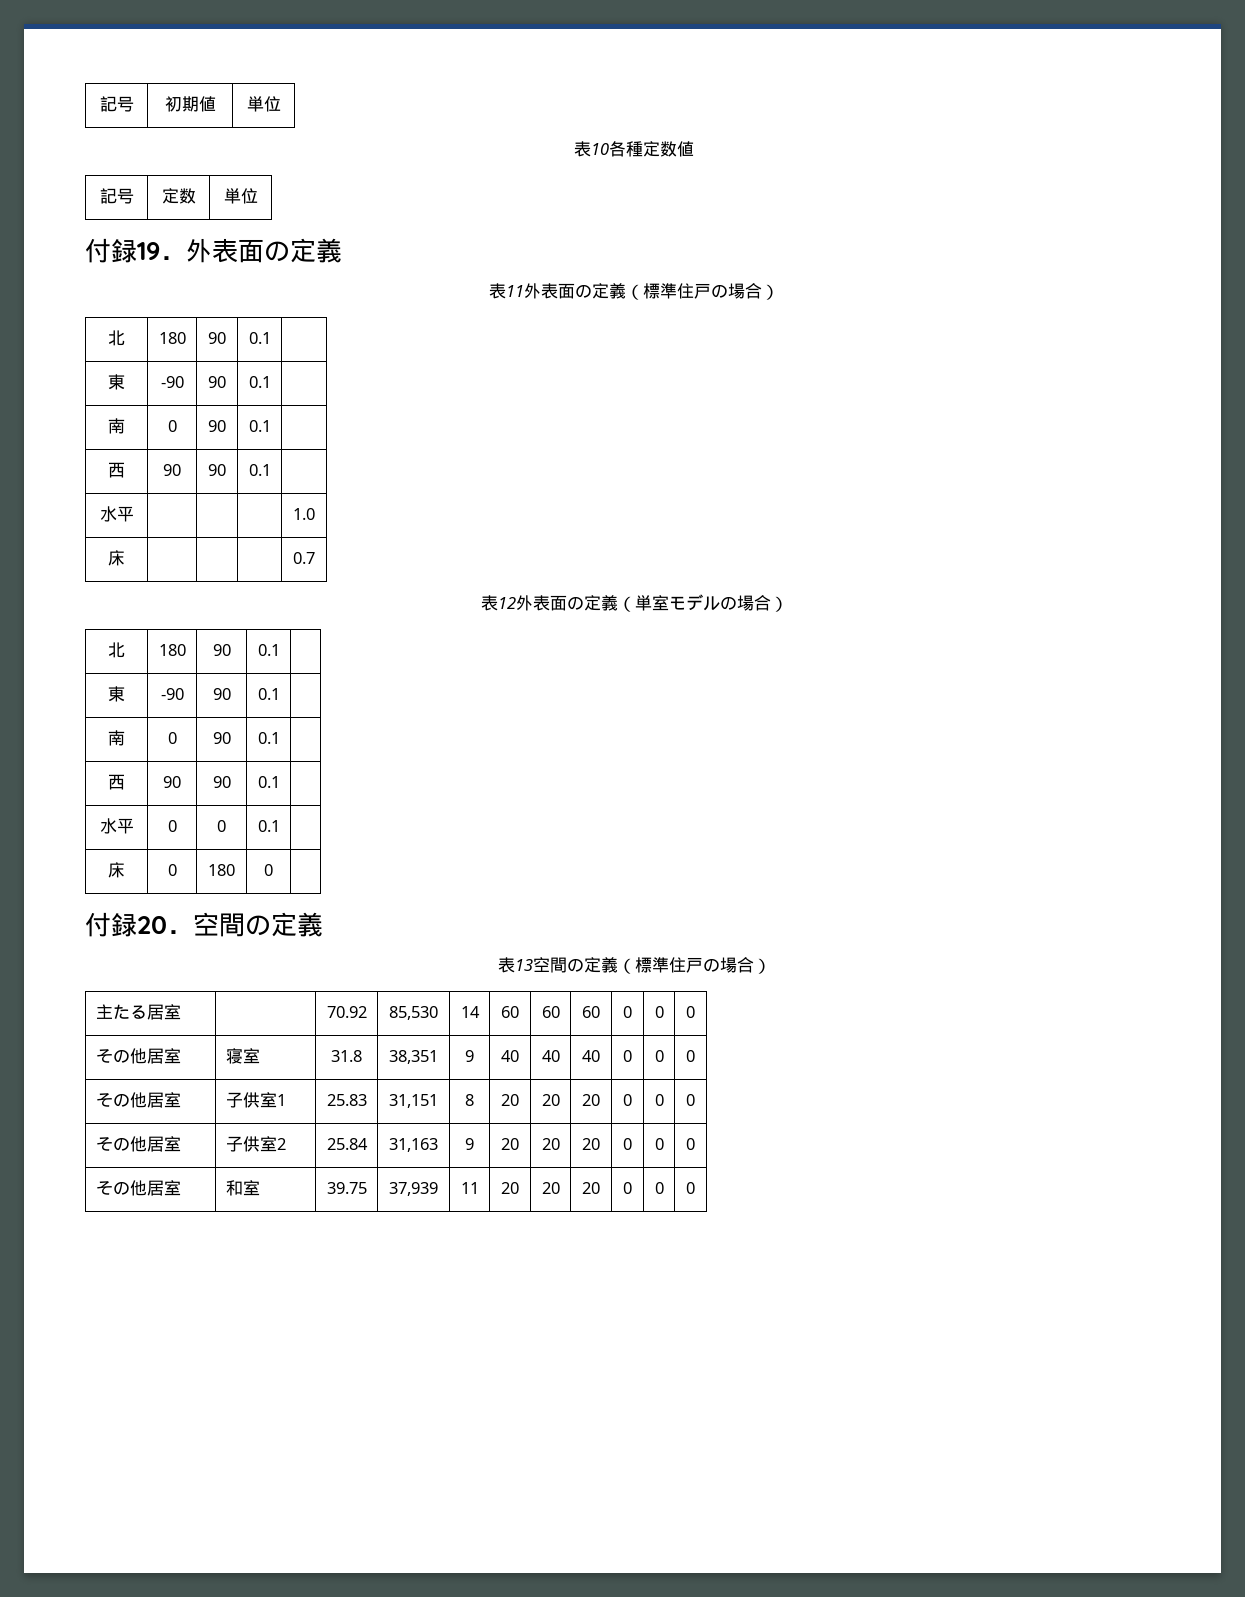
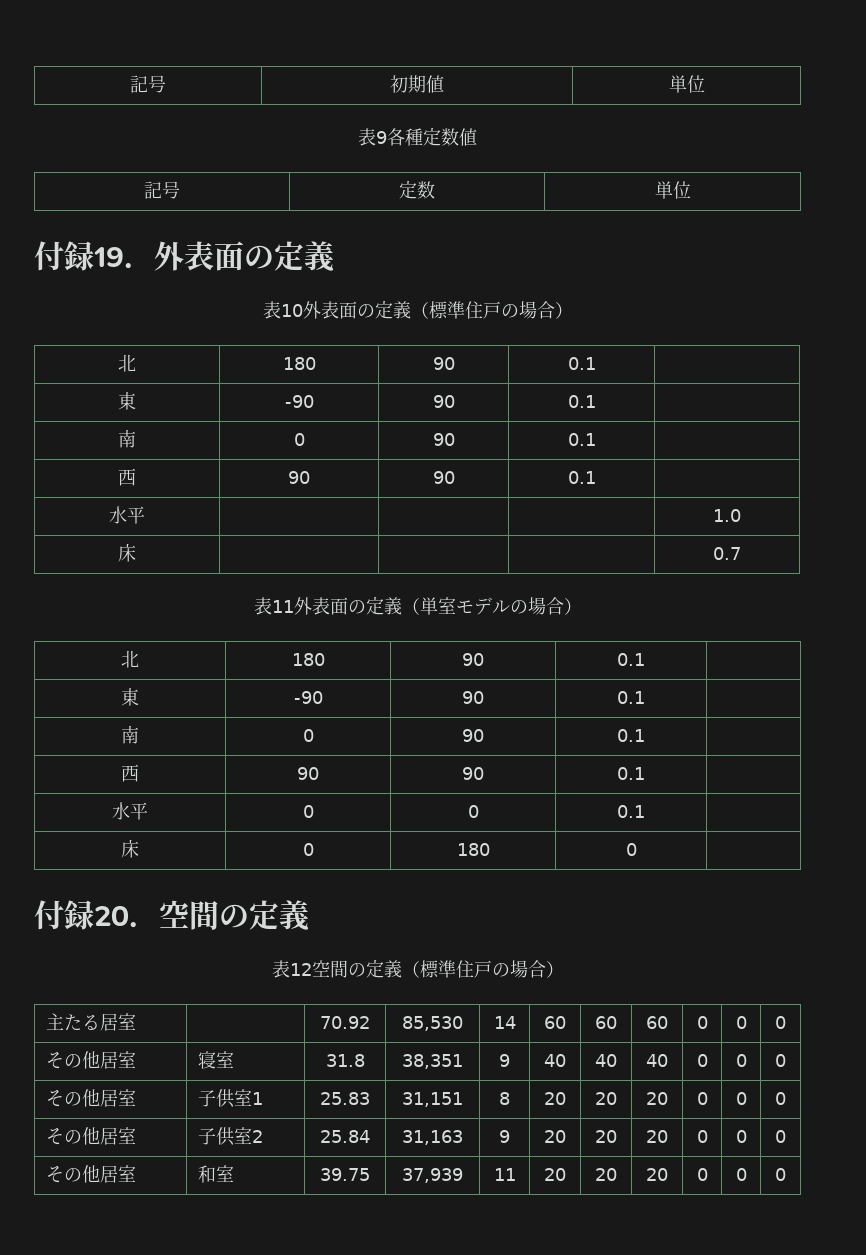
- 表10各種定数値
+ 表9各種定数値
- 表11外表面の定義（標準住戸の場合）
+ 表10外表面の定義（標準住戸の場合）
- 表12外表面の定義（単室モデルの場合）
+ 表11外表面の定義（単室モデルの場合）
- 表13空間の定義（標準住戸の場合）
+ 表12空間の定義（標準住戸の場合）

